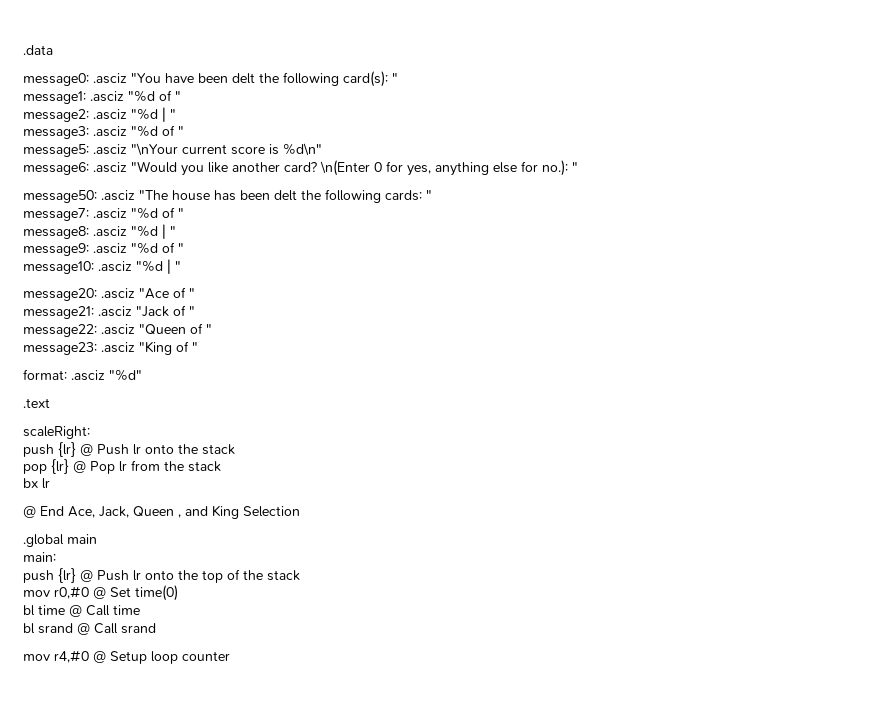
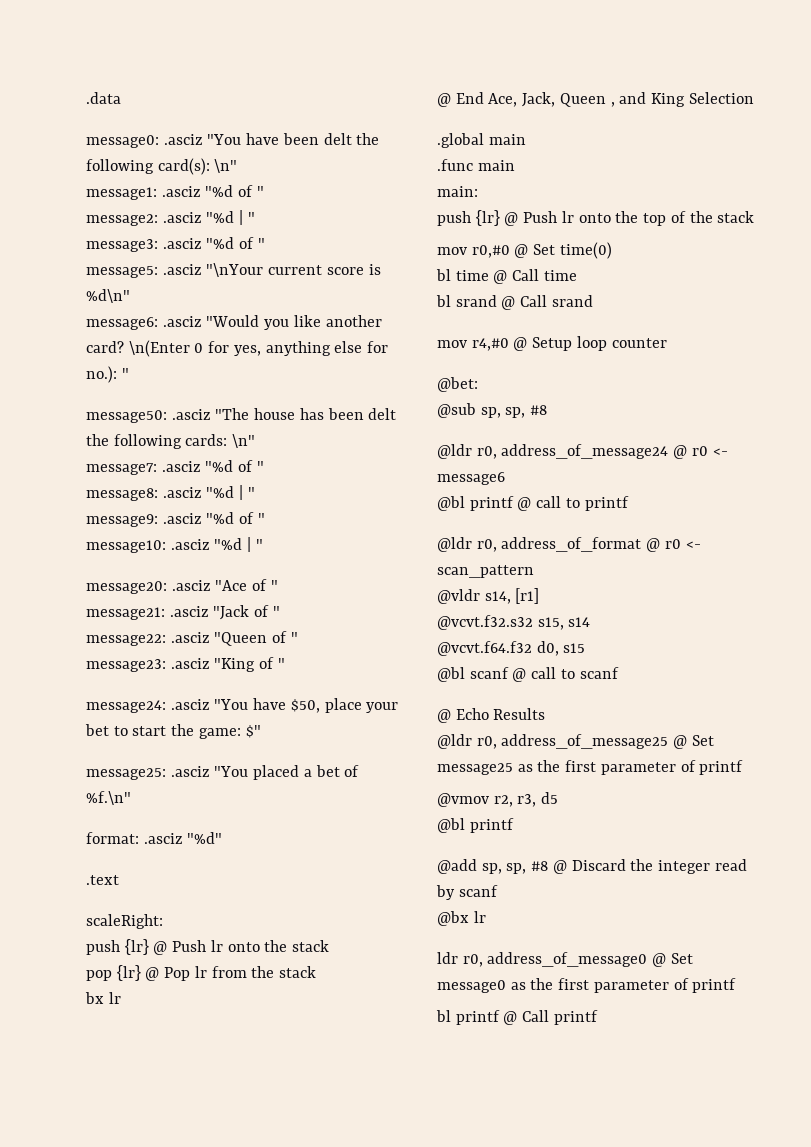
- message0: .asciz "You have been delt the following card(s): "
+ message0: .asciz "You have been delt the following card(s): \n"
- message50: .asciz "The house has been delt the following cards: "
+ message50: .asciz "The house has been delt the following cards: \n"
+ message24: .asciz "You have $50, place your bet to start the game: $"
+ message25: .asciz "You placed a bet of %f.\n"
+ .func main
+ @bet:
+ @sub sp, sp, #8
+ @ldr r0, address_of_message24 @ r0 <- message6
+ @bl printf @ call to printf
+ @ldr r0, address_of_format @ r0 <- scan_pattern
+ @vldr s14, [r1]
+ @vcvt.f32.s32 s15, s14
+ @vcvt.f64.f32 d0, s15
+ @bl scanf @ call to scanf
+ @ Echo Results
+ @ldr r0, address_of_message25 @ Set message25 as the first parameter of printf
+ @vmov r2, r3, d5
+ @bl printf
+ @add sp, sp, #8 @ Discard the integer read by scanf
+ @bx lr
+ ldr r0, address_of_message0 @ Set message0 as the first parameter of printf
+ bl printf @ Call printf

